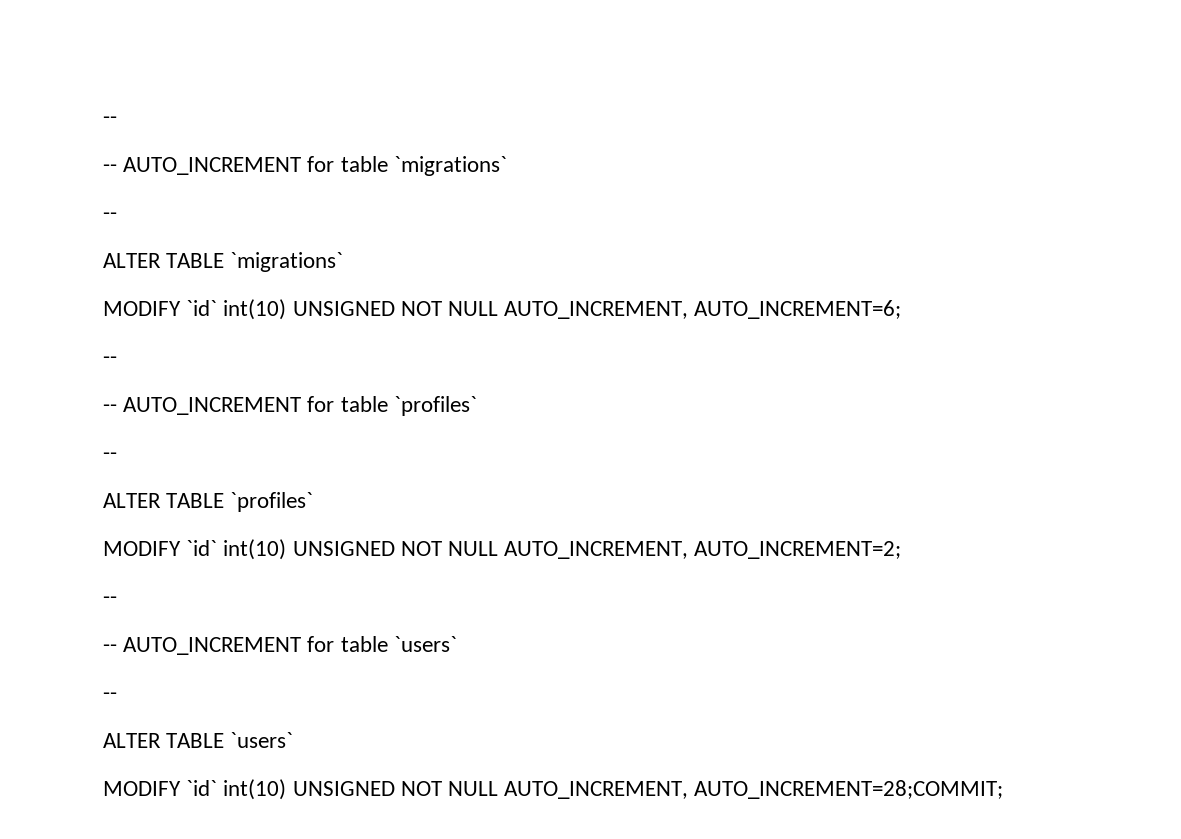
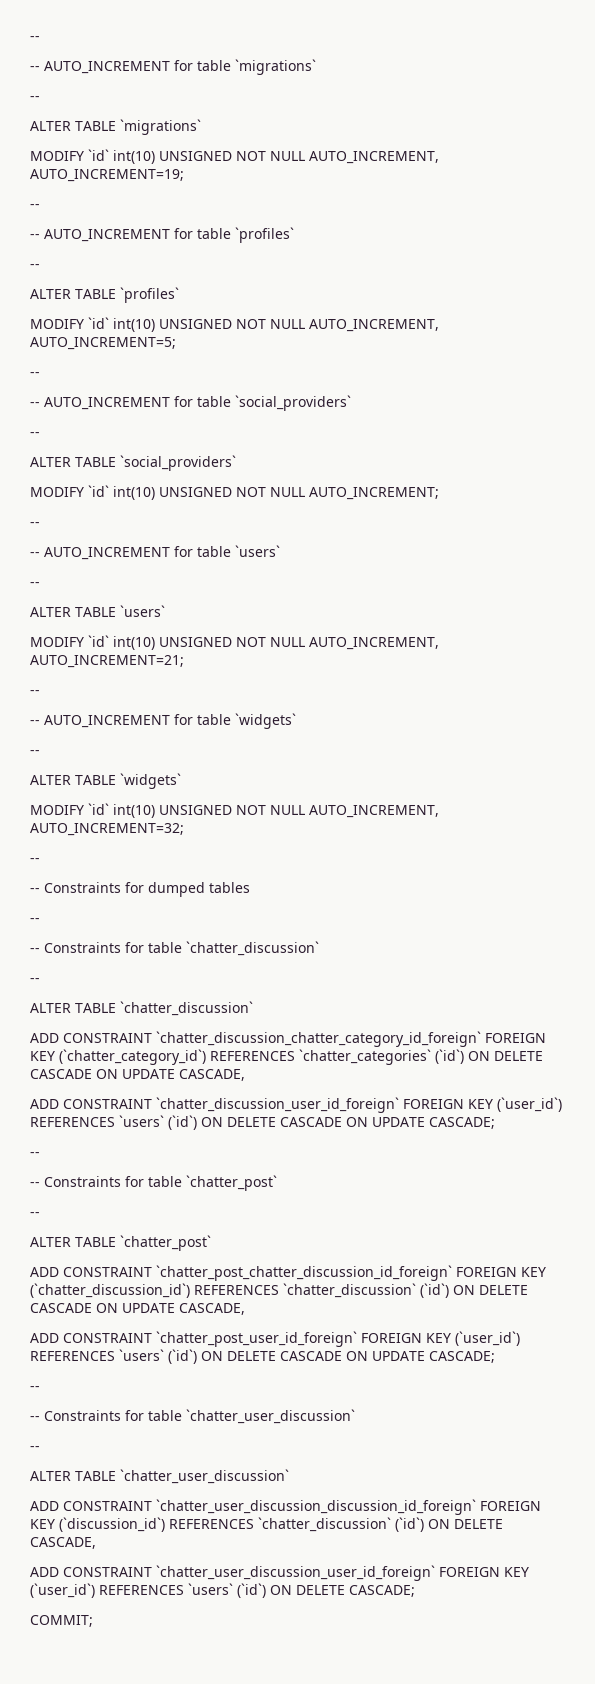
- MODIFY `id` int(10) UNSIGNED NOT NULL AUTO_INCREMENT, AUTO_INCREMENT=6;
+ MODIFY `id` int(10) UNSIGNED NOT NULL AUTO_INCREMENT, AUTO_INCREMENT=19;
- MODIFY `id` int(10) UNSIGNED NOT NULL AUTO_INCREMENT, AUTO_INCREMENT=2;
+ MODIFY `id` int(10) UNSIGNED NOT NULL AUTO_INCREMENT, AUTO_INCREMENT=5;
+ --
+ -- AUTO_INCREMENT for table `social_providers`
+ --
+ ALTER TABLE `social_providers`
+ MODIFY `id` int(10) UNSIGNED NOT NULL AUTO_INCREMENT;
- MODIFY `id` int(10) UNSIGNED NOT NULL AUTO_INCREMENT, AUTO_INCREMENT=28;COMMIT;
+ MODIFY `id` int(10) UNSIGNED NOT NULL AUTO_INCREMENT, AUTO_INCREMENT=21;
+ --
+ -- AUTO_INCREMENT for table `widgets`
+ --
+ ALTER TABLE `widgets`
+ MODIFY `id` int(10) UNSIGNED NOT NULL AUTO_INCREMENT, AUTO_INCREMENT=32;
+ --
+ -- Constraints for dumped tables
+ --
+ -- Constraints for table `chatter_discussion`
+ --
+ ALTER TABLE `chatter_discussion`
+ ADD CONSTRAINT `chatter_discussion_chatter_category_id_foreign` FOREIGN KEY (`chatter_category_id`) REFERENCES `chatter_categories` (`id`) ON DELETE CASCADE ON UPDATE CASCADE,
+ ADD CONSTRAINT `chatter_discussion_user_id_foreign` FOREIGN KEY (`user_id`) REFERENCES `users` (`id`) ON DELETE CASCADE ON UPDATE CASCADE;
+ --
+ -- Constraints for table `chatter_post`
+ --
+ ALTER TABLE `chatter_post`
+ ADD CONSTRAINT `chatter_post_chatter_discussion_id_foreign` FOREIGN KEY (`chatter_discussion_id`) REFERENCES `chatter_discussion` (`id`) ON DELETE CASCADE ON UPDATE CASCADE,
+ ADD CONSTRAINT `chatter_post_user_id_foreign` FOREIGN KEY (`user_id`) REFERENCES `users` (`id`) ON DELETE CASCADE ON UPDATE CASCADE;
+ --
+ -- Constraints for table `chatter_user_discussion`
+ --
+ ALTER TABLE `chatter_user_discussion`
+ ADD CONSTRAINT `chatter_user_discussion_discussion_id_foreign` FOREIGN KEY (`discussion_id`) REFERENCES `chatter_discussion` (`id`) ON DELETE CASCADE,
+ ADD CONSTRAINT `chatter_user_discussion_user_id_foreign` FOREIGN KEY (`user_id`) REFERENCES `users` (`id`) ON DELETE CASCADE;
+ COMMIT;

